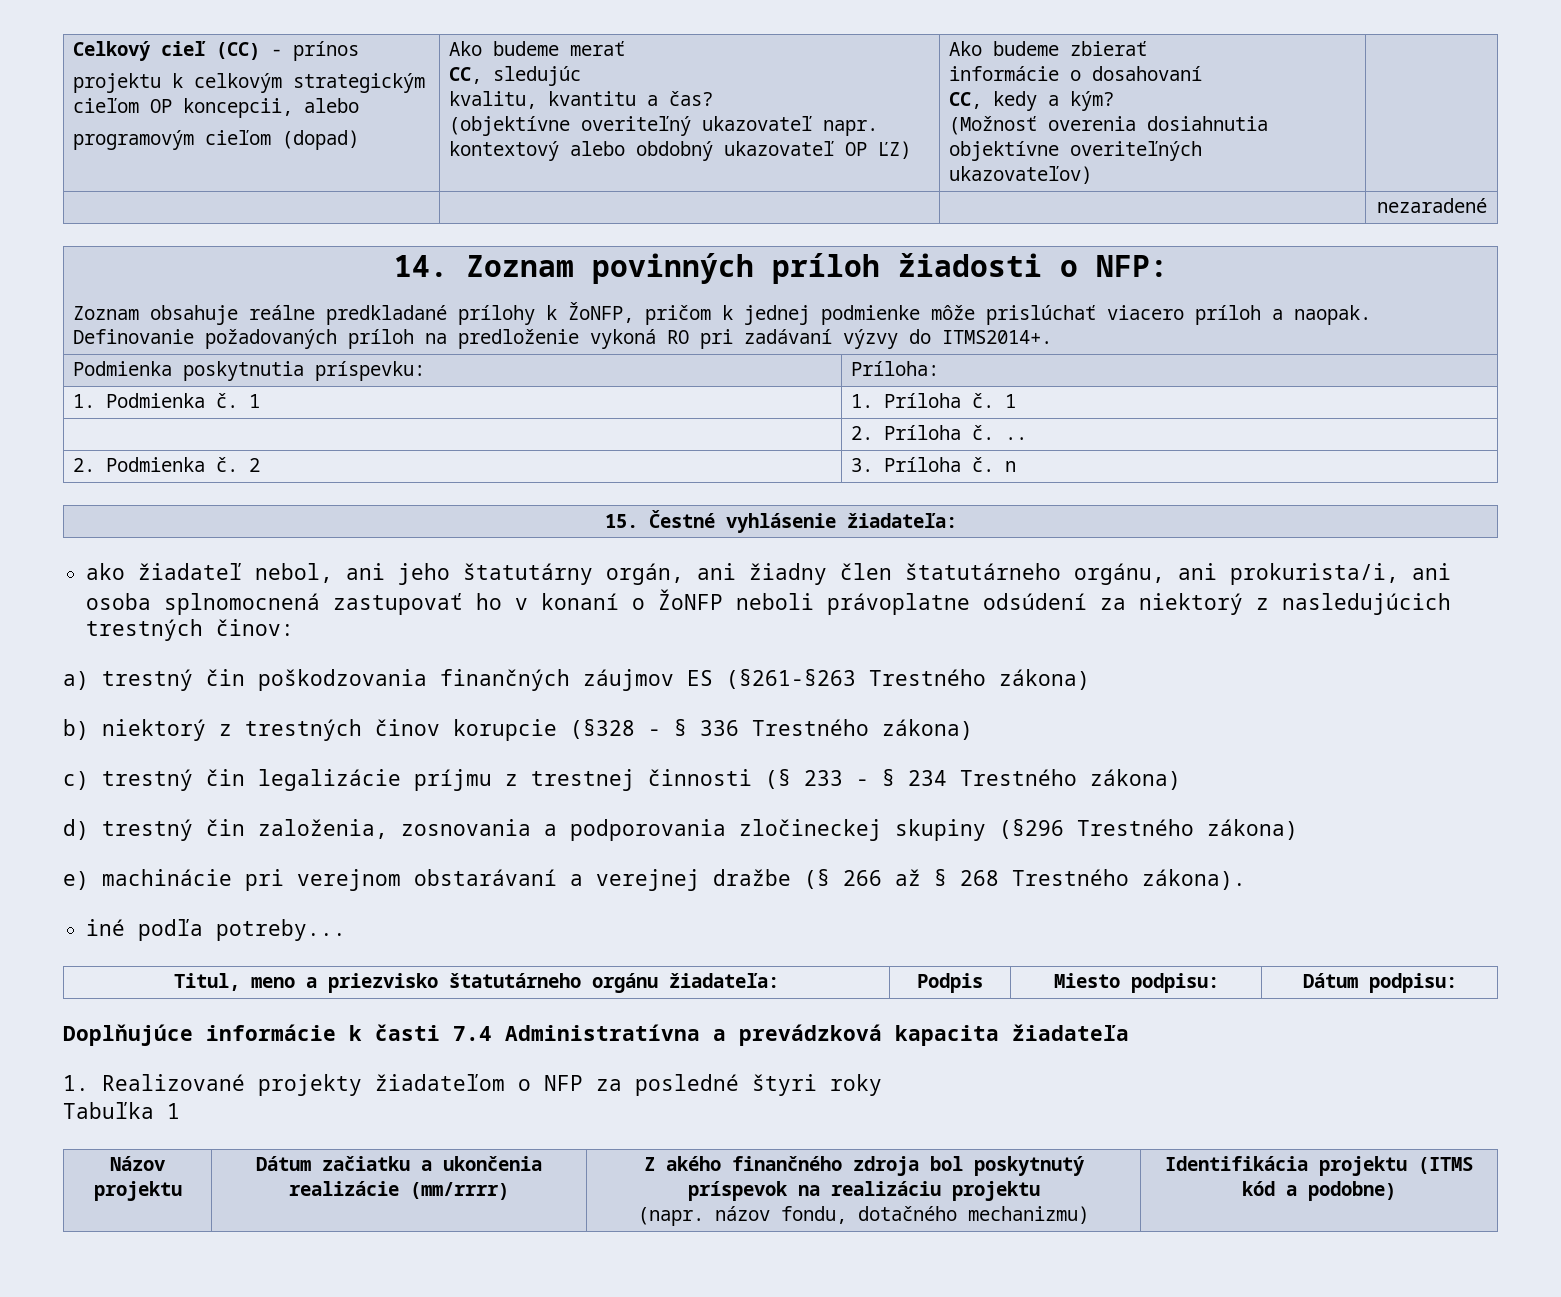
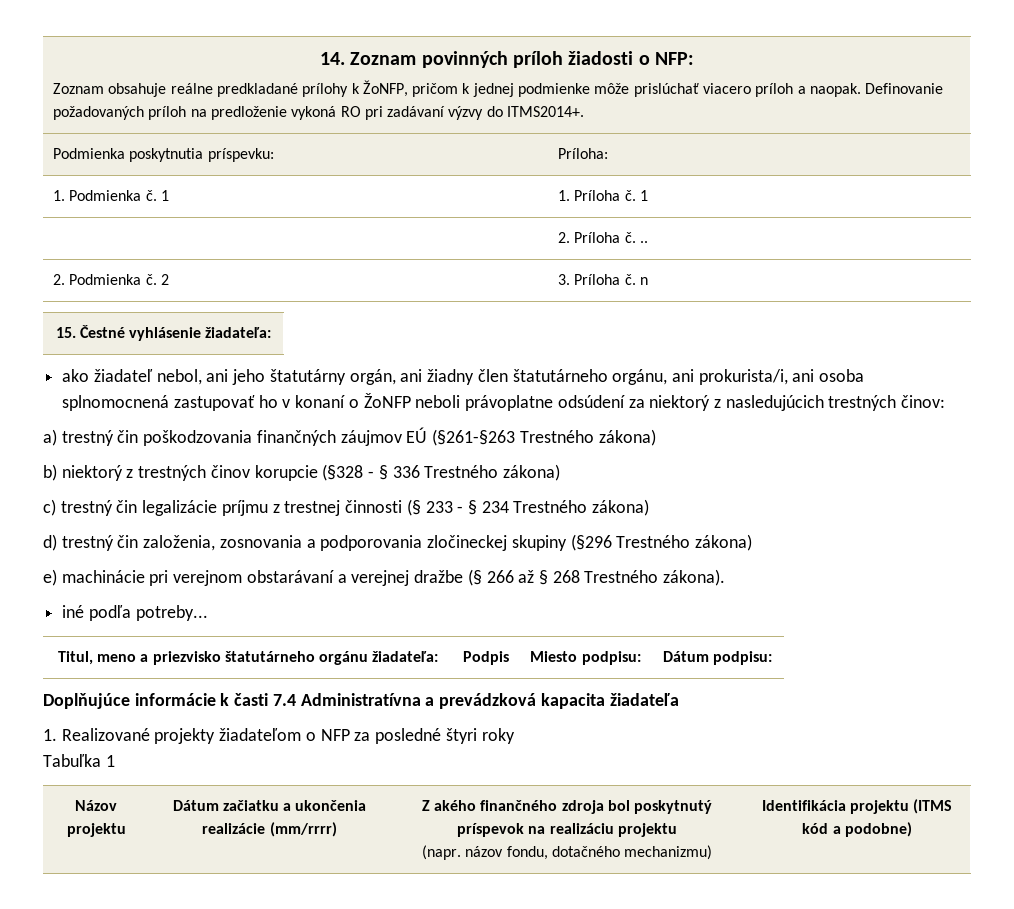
- Celkový cieľ (CC) - prínos
- projektu k celkovým strategickým cieľom OP koncepcii, alebo
- programovým cieľom (dopad) | Ako budeme merať
- CC, sledujúc
- kvalitu, kvantitu a čas?
- (objektívne overiteľný ukazovateľ napr. kontextový alebo obdobný ukazovateľ OP ĽZ) | Ako budeme zbierať
- informácie o dosahovaní
- CC, kedy a kým?
- (Možnosť overenia dosiahnutia objektívne overiteľných ukazovateľov) |
- | | | nezaradené
- a) trestný čin poškodzovania finančných záujmov ES (§261-§263 Trestného zákona)
+ a) trestný čin poškodzovania finančných záujmov EÚ (§261-§263 Trestného zákona)

